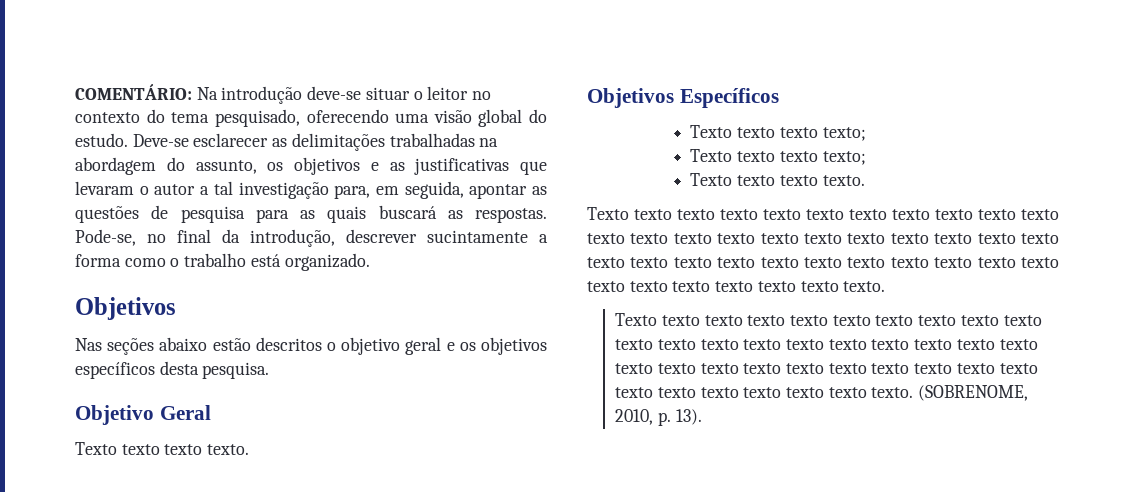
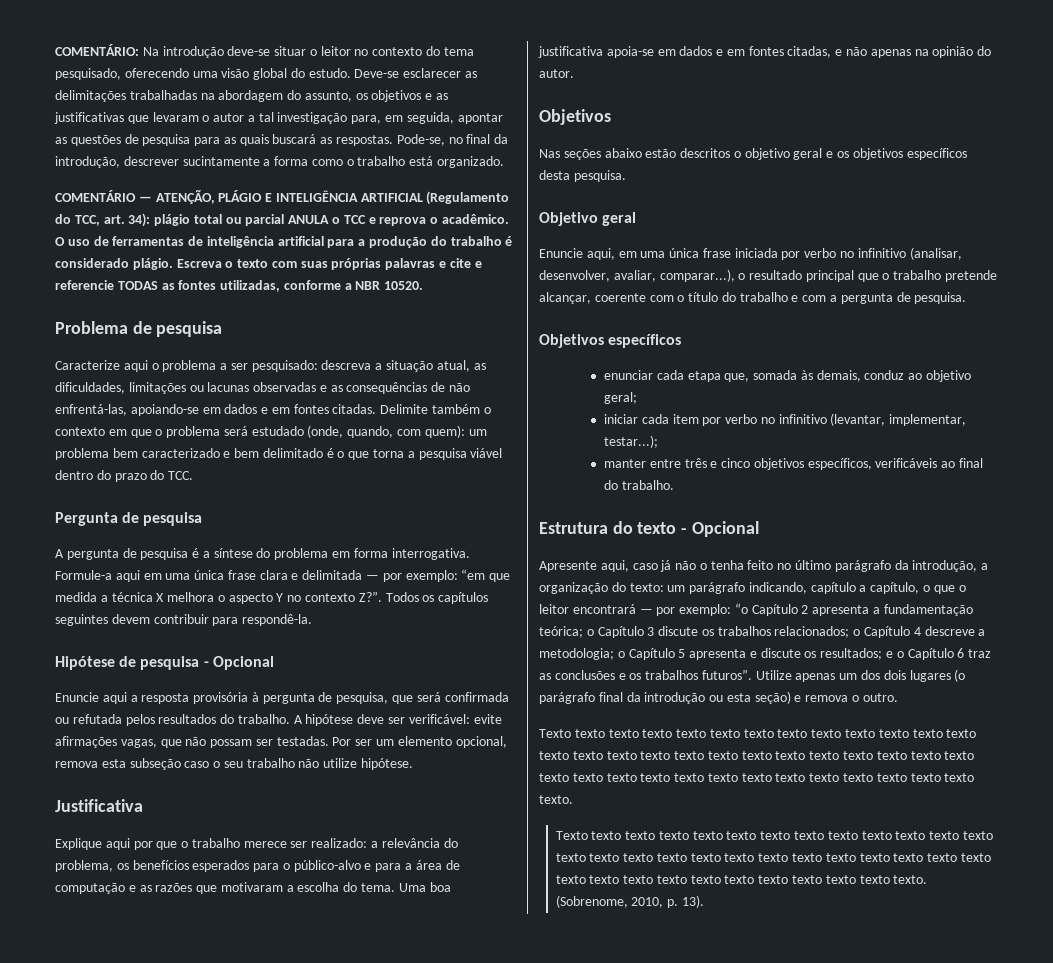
+ COMENTÁRIO — ATENÇÃO, PLÁGIO E INTELIGÊNCIA ARTIFICIAL (Regulamento do TCC, art. 34): plágio total ou parcial ANULA o TCC e reprova o acadêmico. O uso de ferramentas de inteligência artificial para a produção do trabalho é considerado plágio. Escreva o texto com suas próprias palavras e cite e referencie TODAS as fontes utilizadas, conforme a NBR 10520.
+ Problema de pesquisa
+ Caracterize aqui o problema a ser pesquisado: descreva a situação atual, as dificuldades, limitações ou lacunas observadas e as consequências de não enfrentá-las, apoiando-se em dados e em fontes citadas. Delimite também o contexto em que o problema será estudado (onde, quando, com quem): um problema bem caracterizado e bem delimitado é o que torna a pesquisa viável dentro do prazo do TCC.
+ Pergunta de pesquisa
+ A pergunta de pesquisa é a síntese do problema em forma interrogativa. Formule-a aqui em uma única frase clara e delimitada — por exemplo: “em que medida a técnica X melhora o aspecto Y no contexto Z?”. Todos os capítulos seguintes devem contribuir para respondê-la.
+ Hipótese de pesquisa - Opcional
+ Enuncie aqui a resposta provisória à pergunta de pesquisa, que será confirmada ou refutada pelos resultados do trabalho. A hipótese deve ser verificável: evite afirmações vagas, que não possam ser testadas. Por ser um elemento opcional, remova esta subseção caso o seu trabalho não utilize hipótese.
+ Justificativa
+ Explique aqui por que o trabalho merece ser realizado: a relevância do problema, os benefícios esperados para o público-alvo e para a área de computação e as razões que motivaram a escolha do tema. Uma boa justificativa apoia-se em dados e em fontes citadas, e não apenas na opinião do autor.
- Objetivo Geral
- Texto texto texto texto.
- Objetivos Específicos
- Texto texto texto texto;
- Texto texto texto texto;
- Texto texto texto texto.
+ Objetivo geral
+ Enuncie aqui, em uma única frase iniciada por verbo no infinitivo (analisar, desenvolver, avaliar, comparar...), o resultado principal que o trabalho pretende alcançar, coerente com o título do trabalho e com a pergunta de pesquisa.
+ Objetivos específicos
+ enunciar cada etapa que, somada às demais, conduz ao objetivo geral;
+ iniciar cada item por verbo no infinitivo (levantar, implementar, testar...);
+ manter entre três e cinco objetivos específicos, verificáveis ao final do trabalho.
+ Estrutura do texto - Opcional
+ Apresente aqui, caso já não o tenha feito no último parágrafo da introdução, a organização do texto: um parágrafo indicando, capítulo a capítulo, o que o leitor encontrará — por exemplo: “o Capítulo 2 apresenta a fundamentação teórica; o Capítulo 3 discute os trabalhos relacionados; o Capítulo 4 descreve a metodologia; o Capítulo 5 apresenta e discute os resultados; e o Capítulo 6 traz as conclusões e os trabalhos futuros”. Utilize apenas um dos dois lugares (o parágrafo final da introdução ou esta seção) e remova o outro.
- (SOBRENOME, 2010, p. 13).
+ (Sobrenome, 2010, p. 13).

